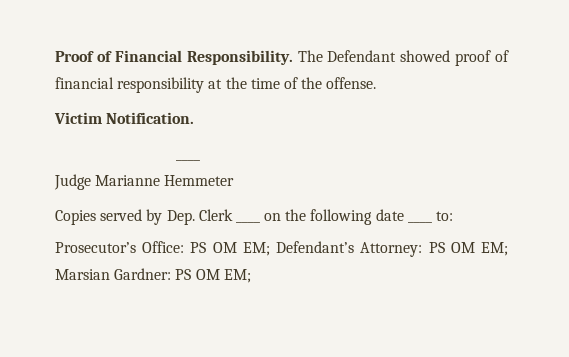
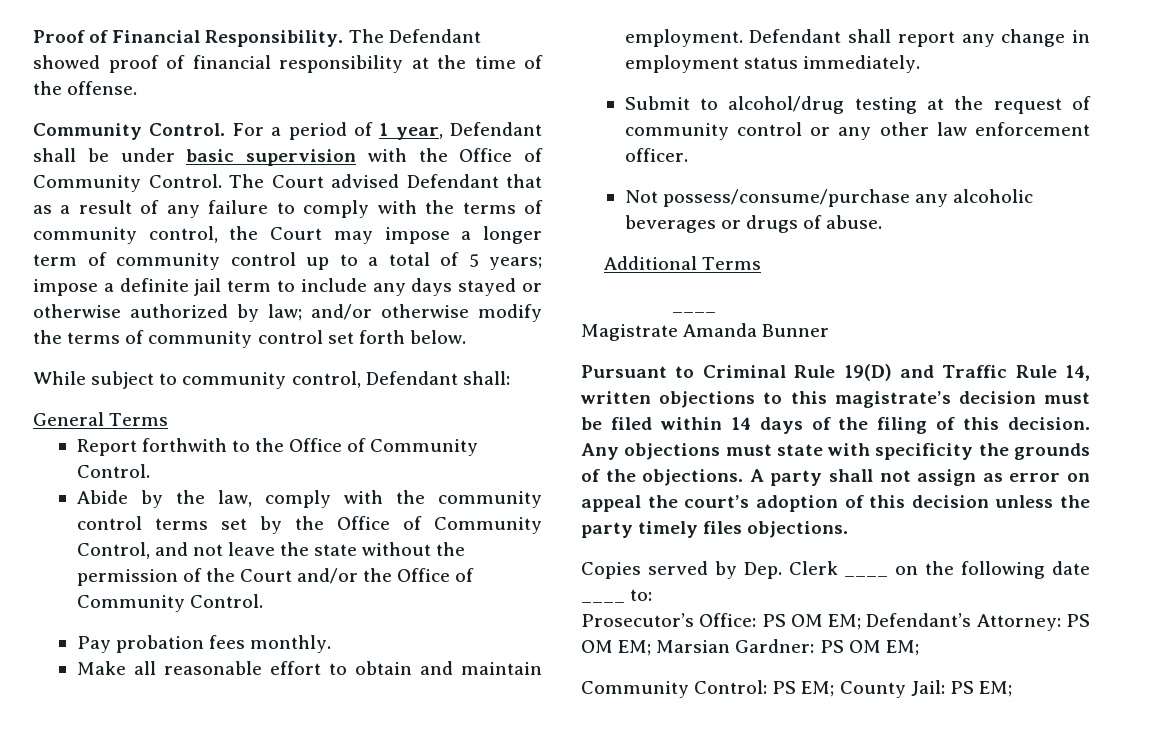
- Victim Notification.
+ Community Control. For a period of 1 year, Defendant shall be under basic supervision with the Office of Community Control. The Court advised Defendant that as a result of any failure to comply with the terms of community control, the Court may impose a longer term of community control up to a total of 5 years; impose a definite jail term to include any days stayed or otherwise authorized by law; and/or otherwise modify the terms of community control set forth below.
+ While subject to community control, Defendant shall:
+ General Terms
+ Report forthwith to the Office of Community Control.
+ Abide by the law, comply with the community control terms set by the Office of Community Control, and not leave the state without the permission of the Court and/or the Office of Community Control.
+ Pay probation fees monthly.
+ Make all reasonable effort to obtain and maintain employment. Defendant shall report any change in employment status immediately.
+ Submit to alcohol/drug testing at the request of community control or any other law enforcement officer.
+ Not possess/consume/purchase any alcoholic beverages or drugs of abuse.
+ Additional Terms
  ____
- Judge Marianne Hemmeter
+ Magistrate Amanda Bunner
+ Pursuant to Criminal Rule 19(D) and Traffic Rule 14, written objections to this magistrate’s decision must be filed within 14 days of the filing of this decision. Any objections must state with specificity the grounds of the objections. A party shall not assign as error on appeal the court’s adoption of this decision unless the party timely files objections.
+ Community Control: PS EM; County Jail: PS EM;

